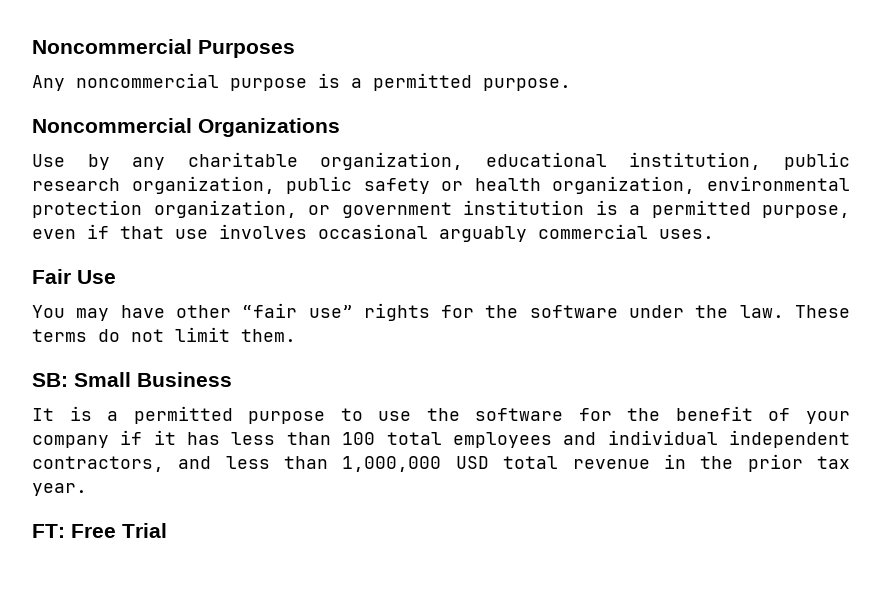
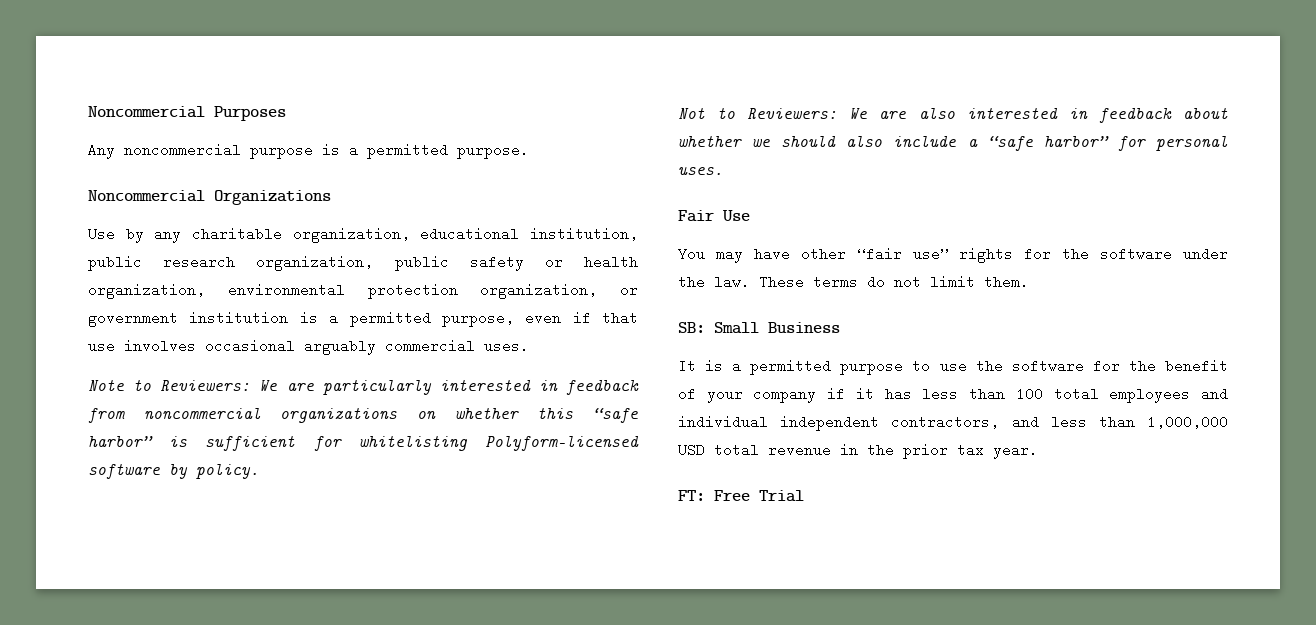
+ Note to Reviewers: We are particularly interested in feedback from noncommercial organizations on whether this “safe harbor” is sufficient for whitelisting Polyform-licensed software by policy.
+ Not to Reviewers: We are also interested in feedback about whether we should also include a “safe harbor” for personal uses.

